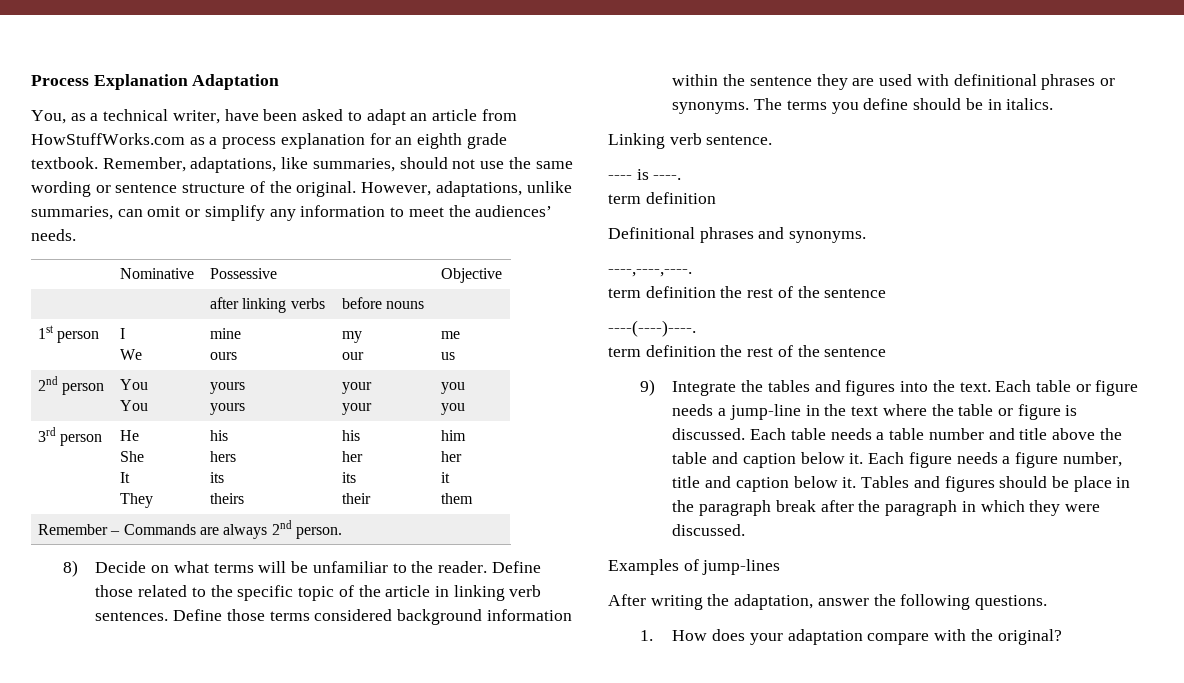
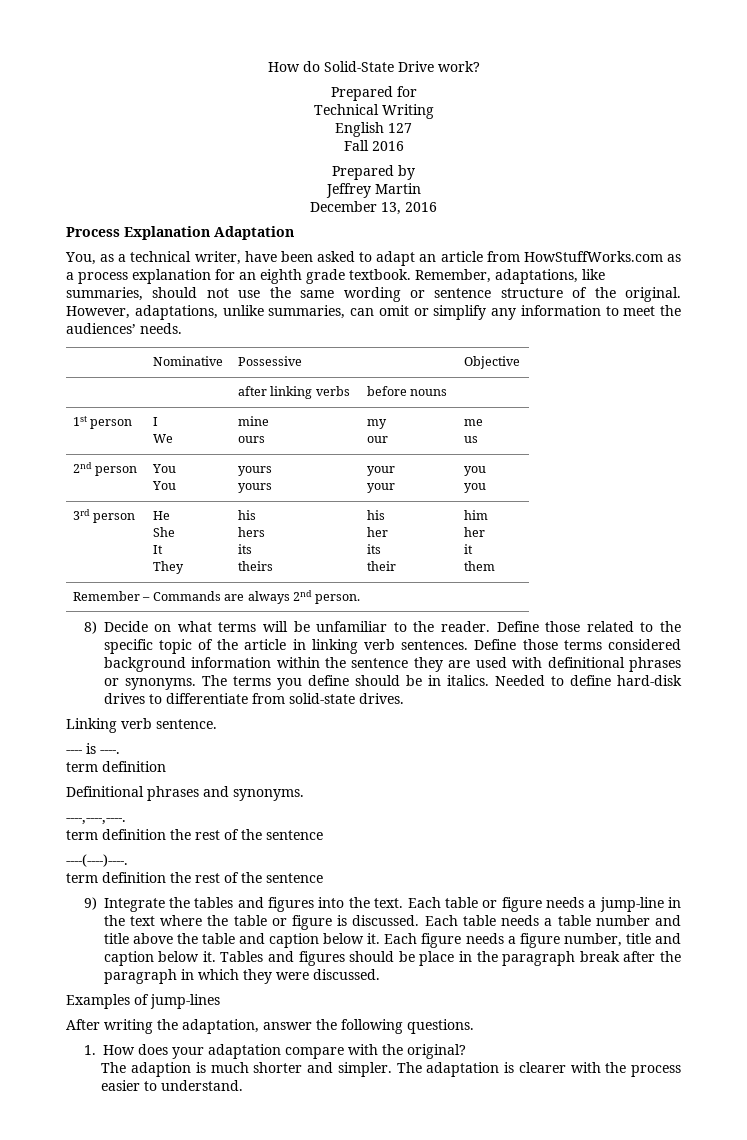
+ How do Solid-State Drive work?
+ Prepared for
+ Technical Writing
+ English 127
+ Fall 2016
+ Prepared by
+ Jeffrey Martin
+ December 13, 2016
+ Needed to define hard-disk drives to differentiate from solid-state drives.
+ The adaption is much shorter and simpler. The adaptation is clearer with the process easier to understand.

